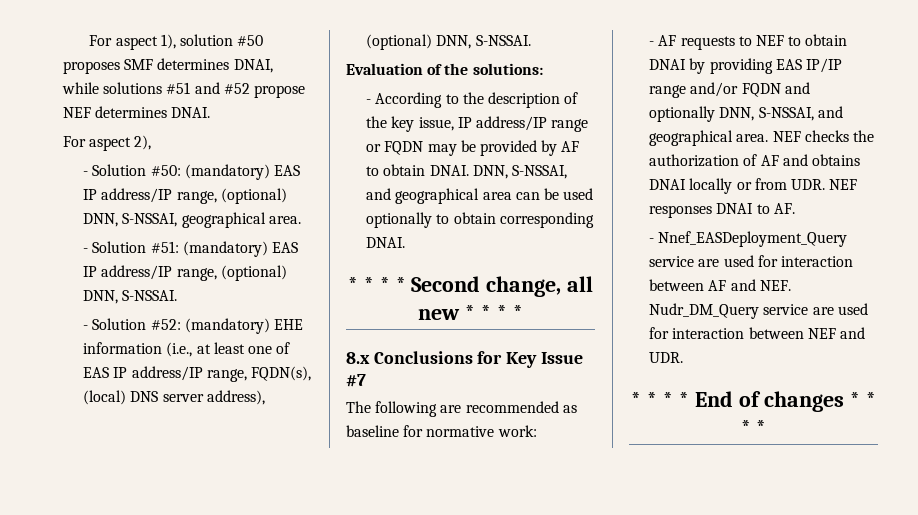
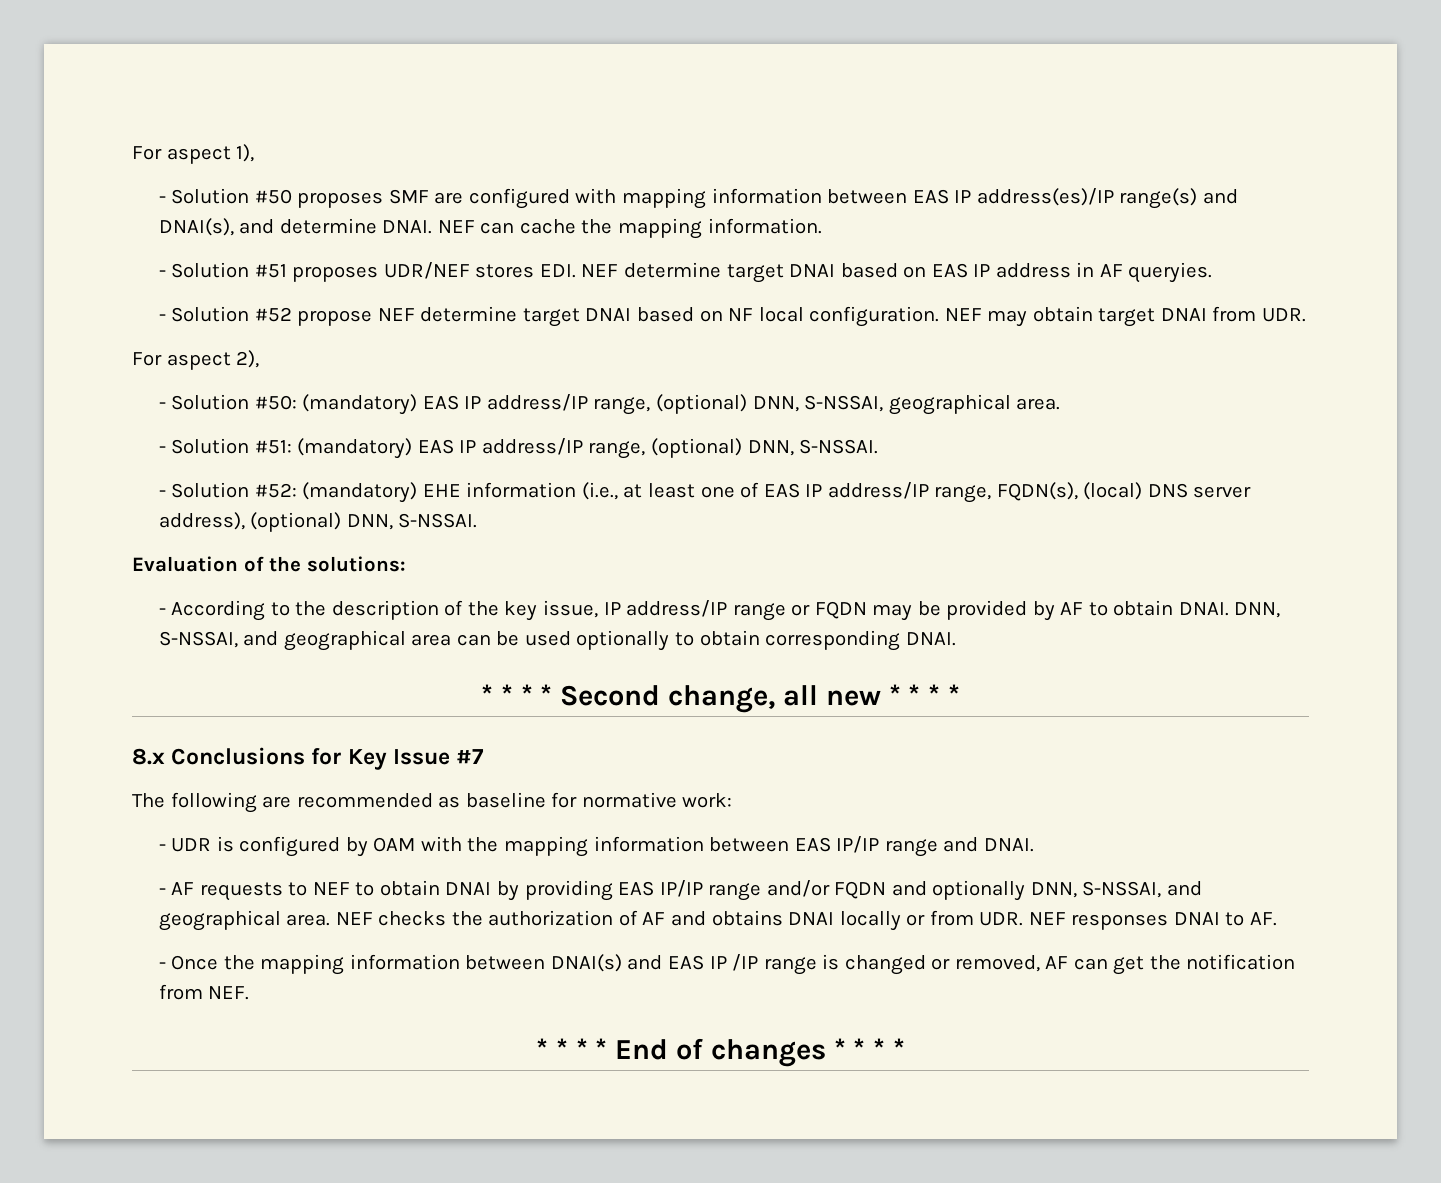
- For aspect 1), solution #50 proposes SMF determines DNAI, while solutions #51 and #52 propose NEF determines DNAI.
+ For aspect 1),
+ - Solution #50 proposes SMF are configured with mapping information between EAS IP address(es)/IP range(s) and DNAI(s), and determine DNAI. NEF can cache the mapping information.
+ - Solution #51 proposes UDR/NEF stores EDI. NEF determine target DNAI based on EAS IP address in AF queryies.
+ - Solution #52 propose NEF determine target DNAI based on NF local configuration. NEF may obtain target DNAI from UDR.
+ - UDR is configured by OAM with the mapping information between EAS IP/IP range and DNAI.
- - Nnef_EASDeployment_Query service are used for interaction between AF and NEF. Nudr_DM_Query service are used for interaction between NEF and UDR.
+ - Once the mapping information between DNAI(s) and EAS IP /IP range is changed or removed, AF can get the notification from NEF.

